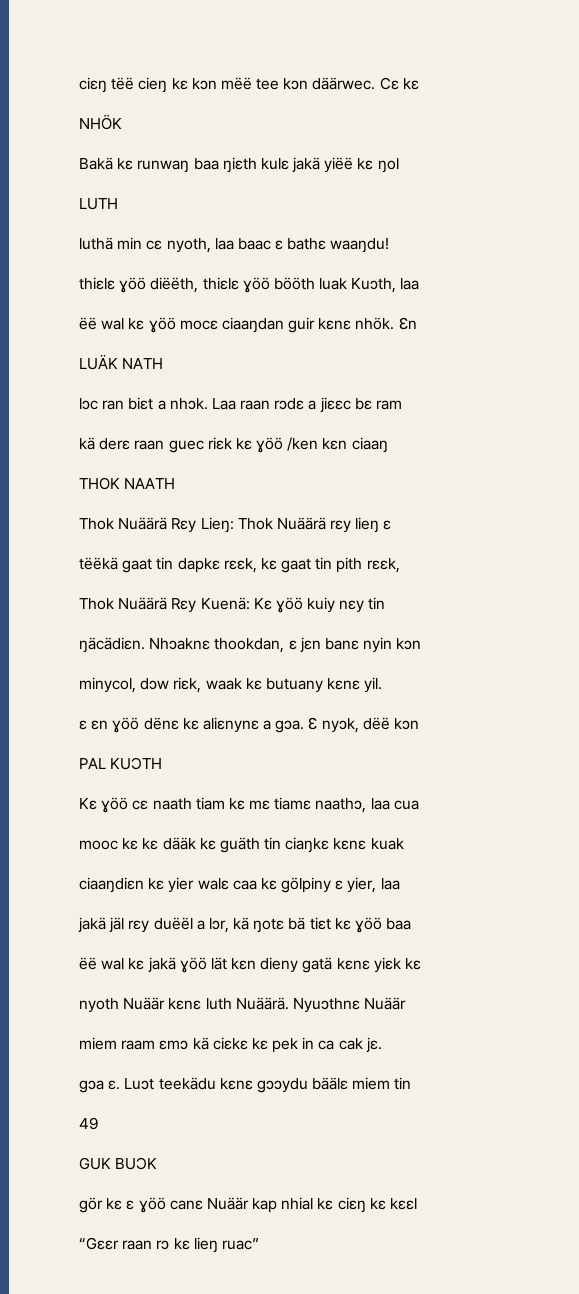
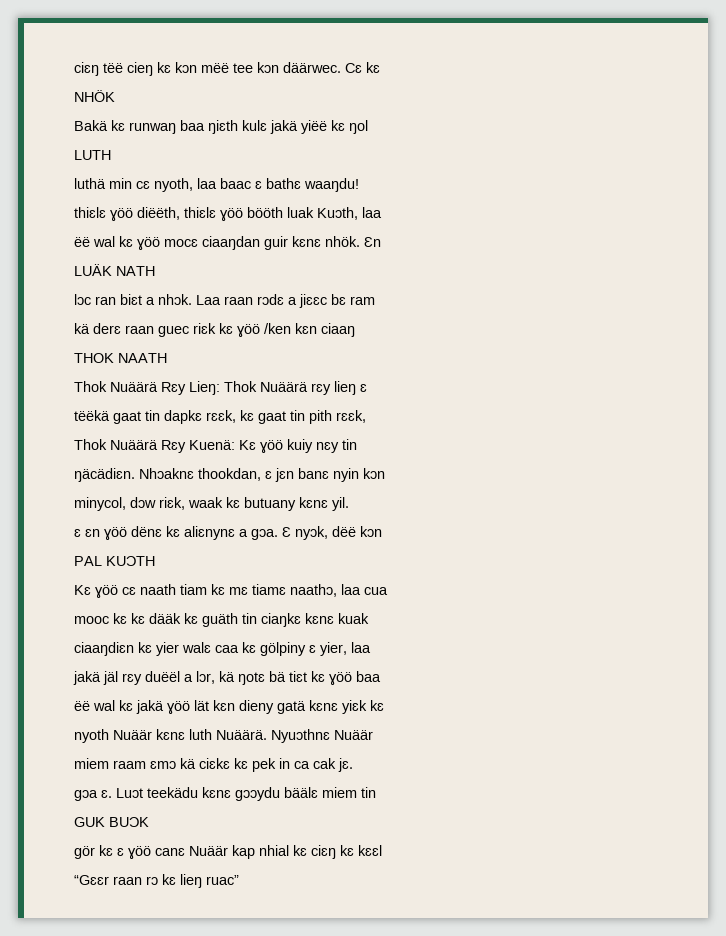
- 49

